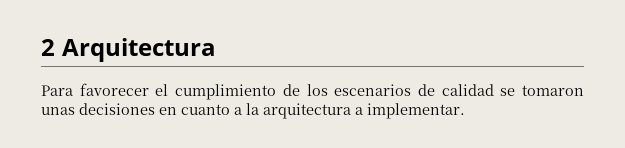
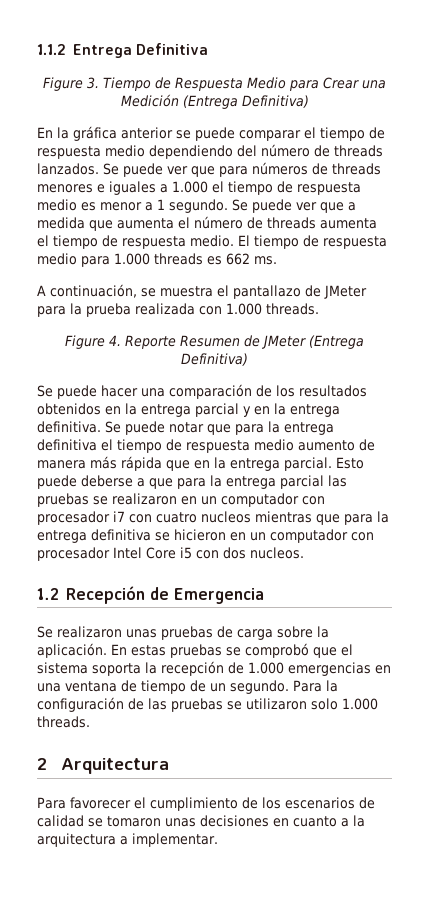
+ 1.1.2 Entrega Definitiva
+ Figure 3. Tiempo de Respuesta Medio para Crear una Medición (Entrega Definitiva)
+ En la gráfica anterior se puede comparar el tiempo de respuesta medio dependiendo del número de threads lanzados. Se puede ver que para números de threads menores e iguales a 1.000 el tiempo de respuesta medio es menor a 1 segundo. Se puede ver que a medida que aumenta el número de threads aumenta el tiempo de respuesta medio. El tiempo de respuesta medio para 1.000 threads es 662 ms.
+ A continuación, se muestra el pantallazo de JMeter para la prueba realizada con 1.000 threads.
+ Figure 4. Reporte Resumen de JMeter (Entrega Definitiva)
+ Se puede hacer una comparación de los resultados obtenidos en la entrega parcial y en la entrega definitiva. Se puede notar que para la entrega definitiva el tiempo de respuesta medio aumento de manera más rápida que en la entrega parcial. Esto puede deberse a que para la entrega parcial las pruebas se realizaron en un computador con procesador i7 con cuatro nucleos mientras que para la entrega definitiva se hicieron en un computador con procesador Intel Core i5 con dos nucleos.
+ 1.2 Recepción de Emergencia
+ Se realizaron unas pruebas de carga sobre la aplicación. En estas pruebas se comprobó que el sistema soporta la recepción de 1.000 emergencias en una ventana de tiempo de un segundo. Para la configuración de las pruebas se utilizaron solo 1.000 threads.

